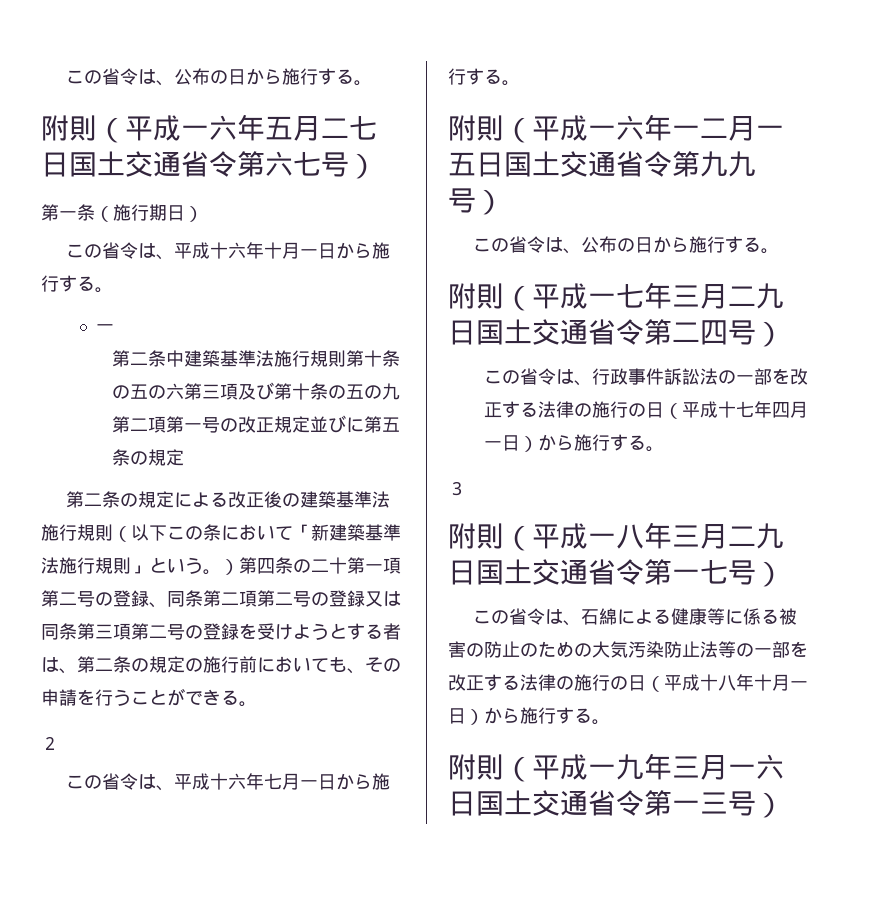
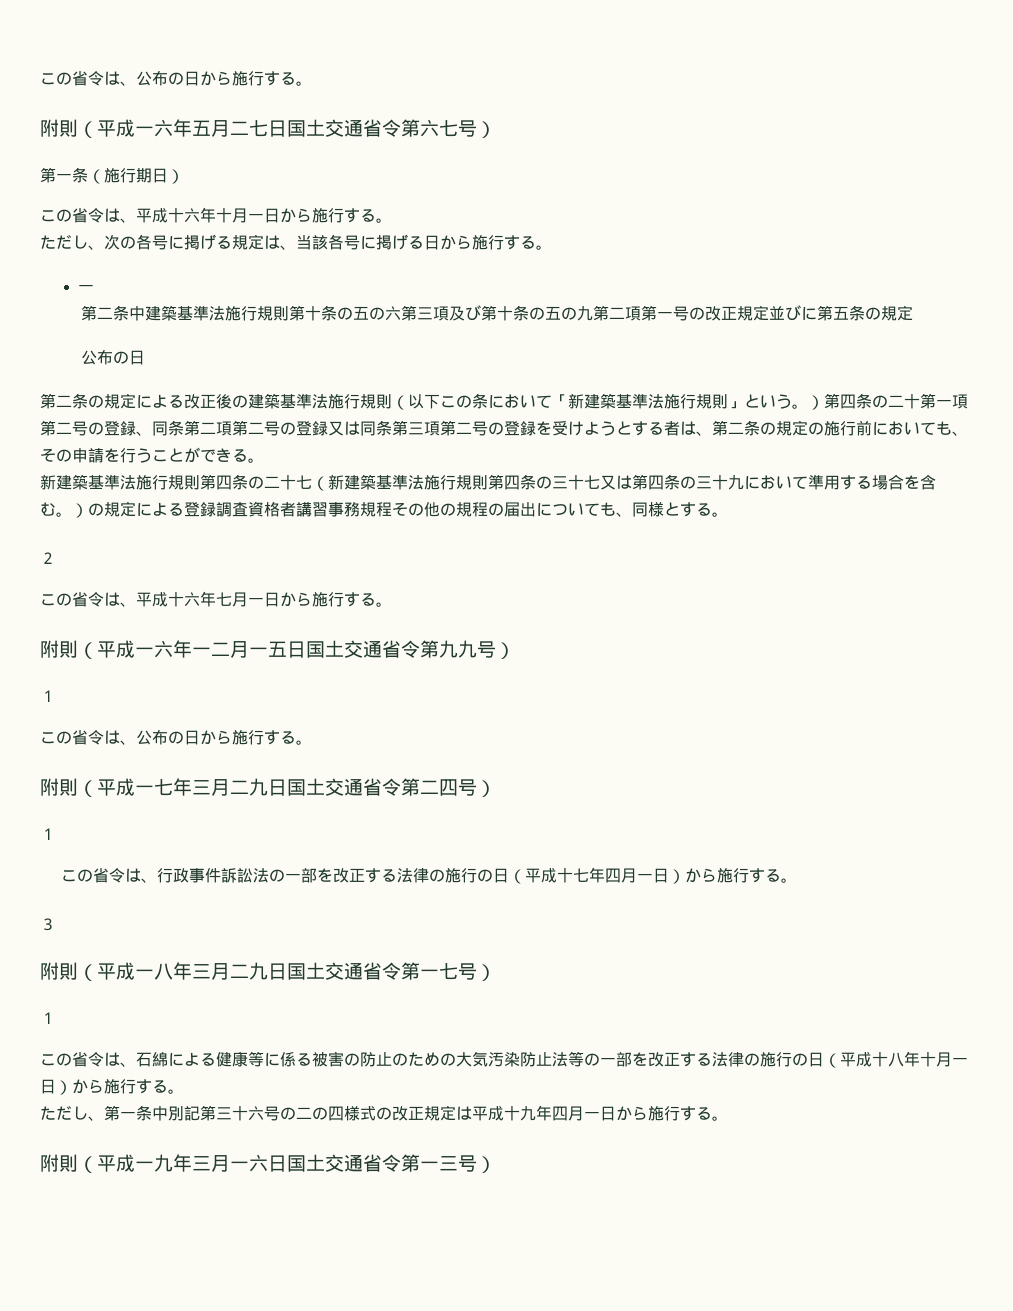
+ ただし、次の各号に掲げる規定は、当該各号に掲げる日から施行する。
  第二条中建築基準法施行規則第十条の五の六第三項及び第十条の五の九第二項第一号の改正規定並びに第五条の規定
+ 公布の日
+ 新建築基準法施行規則第四条の二十七（新建築基準法施行規則第四条の三十七又は第四条の三十九において準用する場合を含む。）の規定による登録調査資格者講習事務規程その他の規程の届出についても、同様とする。
  附則（平成一六年一二月一五日国土交通省令第九九号）
+ １
  附則（平成一七年三月二九日国土交通省令第二四号）
+ １
  附則（平成一八年三月二九日国土交通省令第一七号）
+ １
+ ただし、第一条中別記第三十六号の二の四様式の改正規定は平成十九年四月一日から施行する。

